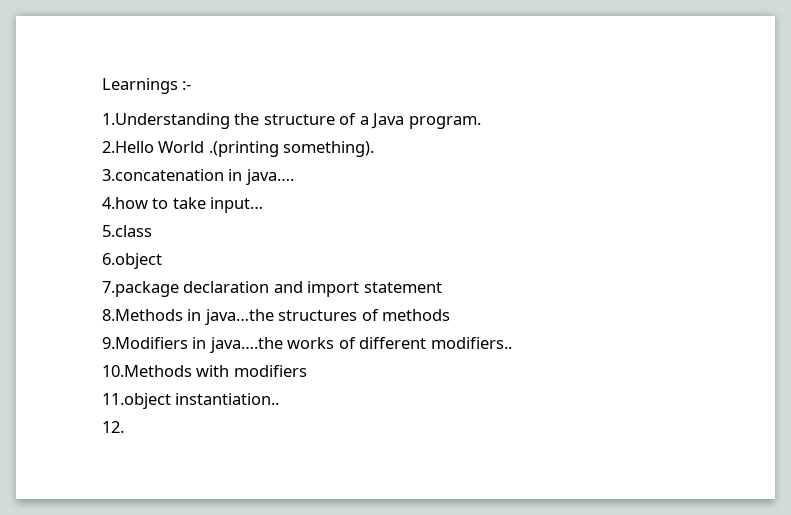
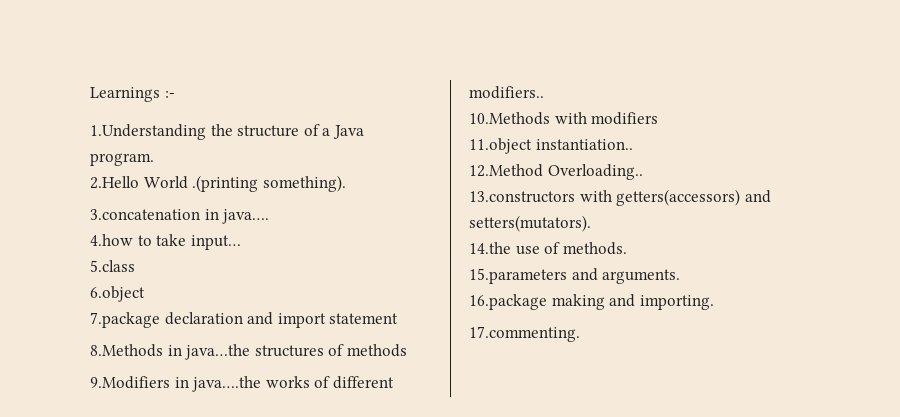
- 12.
+ 12.Method Overloading..
+ 13.constructors with getters(accessors) and setters(mutators).
+ 14.the use of methods.
+ 15.parameters and arguments.
+ 16.package making and importing.
+ 17.commenting.

